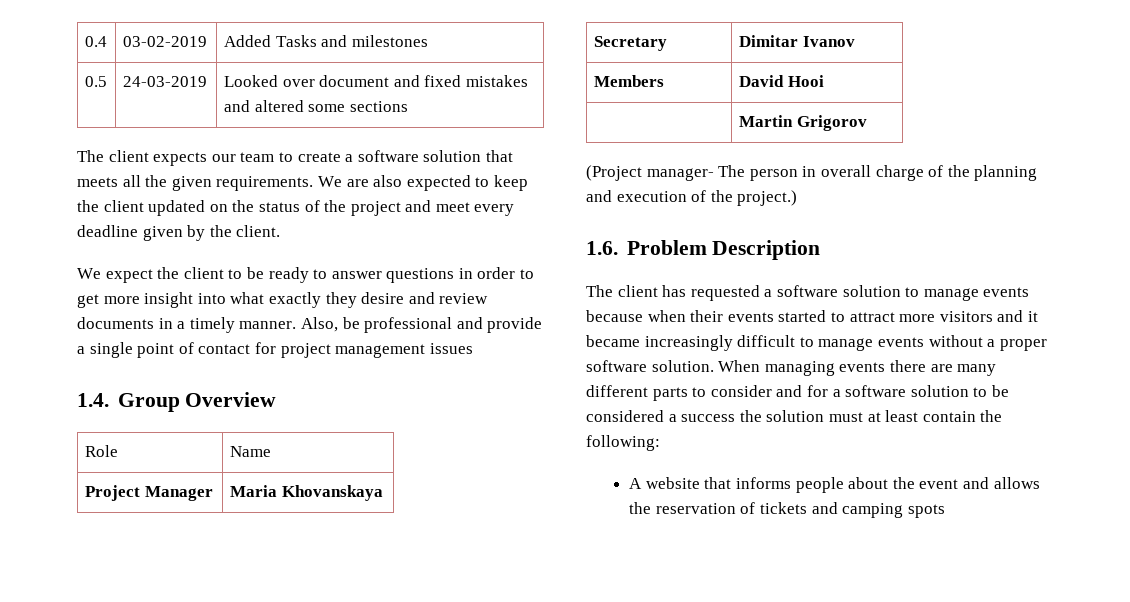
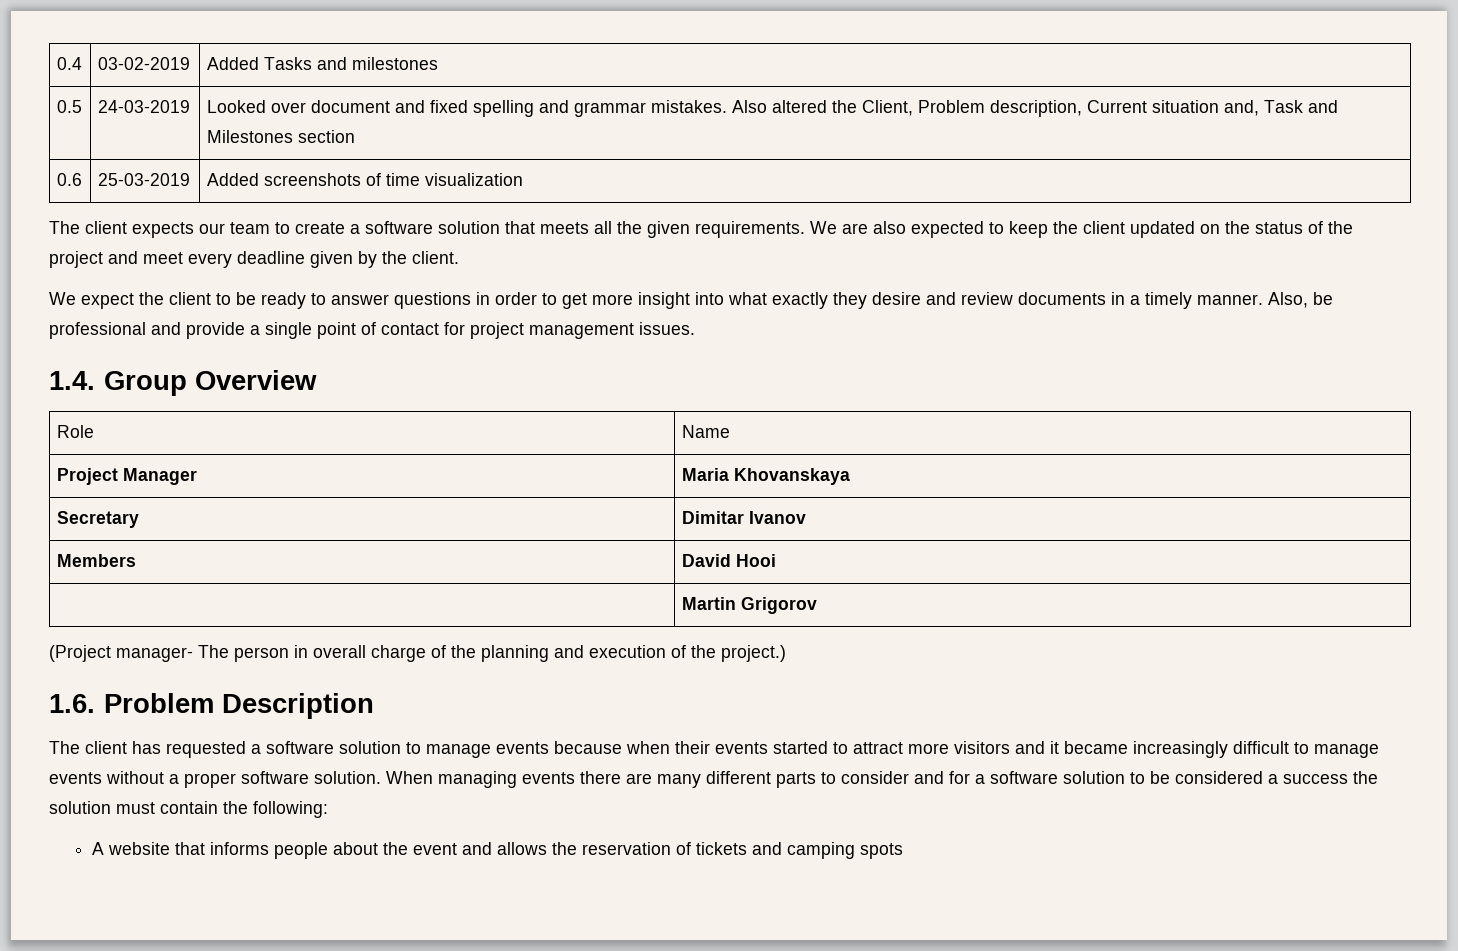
- 0.5 | 24-03-2019 | Looked over document and fixed mistakes and altered some sections
+ 0.5 | 24-03-2019 | Looked over document and fixed spelling and grammar mistakes. Also altered the Client, Problem description, Current situation and, Task and Milestones section
+ 0.6 | 25-03-2019 | Added screenshots of time visualization
- Also, be professional and provide a single point of contact for project management issues
+ Also, be professional and provide a single point of contact for project management issues.
- When managing events there are many different parts to consider and for a software solution to be considered a success the solution must at least contain the following:
+ When managing events there are many different parts to consider and for a software solution to be considered a success the solution must contain the following:

